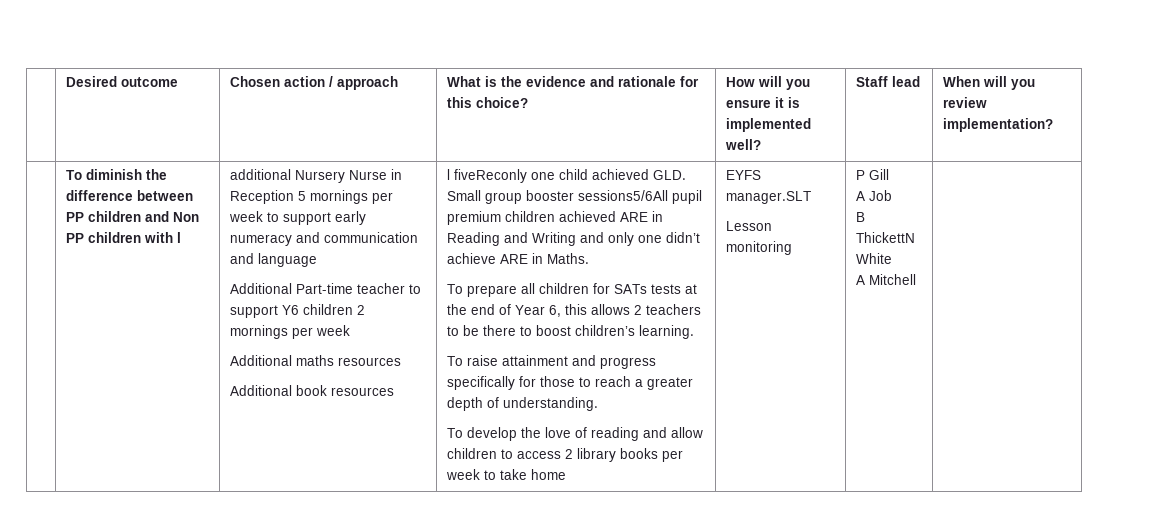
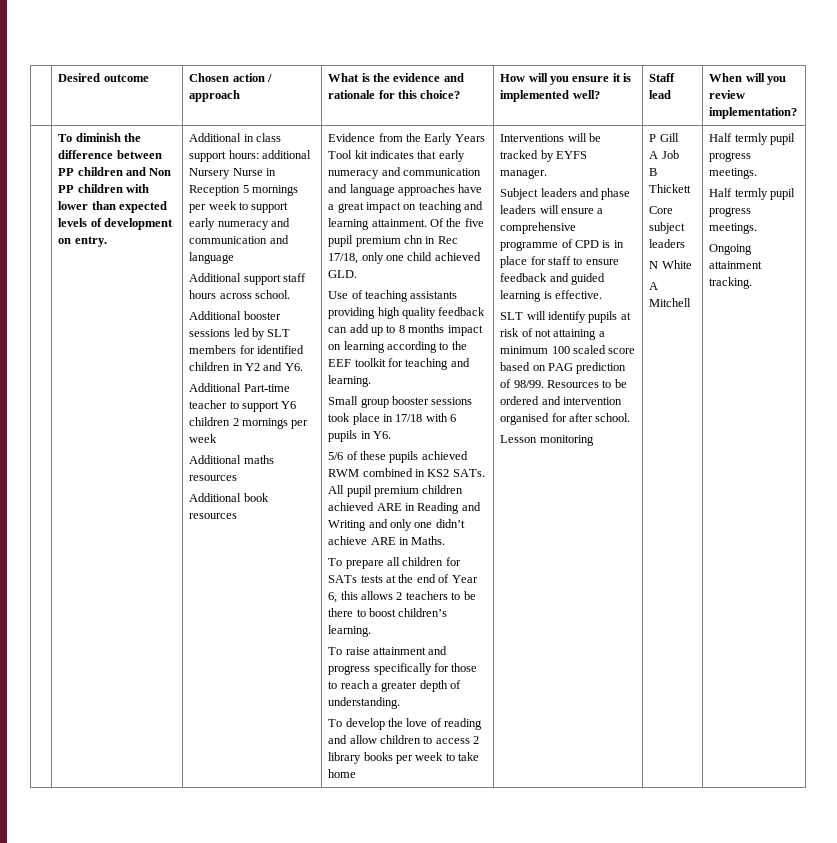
- To diminish the difference between PP children and Non PP children with l | additional Nursery Nurse in Reception 5 mornings per week to support early numeracy and communication and language
+ To diminish the difference between PP children and Non PP children with lower than expected levels of development on entry. | Additional in class support hours: additional Nursery Nurse in Reception 5 mornings per week to support early numeracy and communication and language
+ Additional support staff hours across school.
+ Additional booster sessions led by SLT members for identified children in Y2 and Y6.
- l fiveReconly one child achieved GLD. Small group booster sessions5/6All pupil premium children achieved ARE in Reading and Writing and only one didn’t achieve ARE in Maths.
+ Evidence from the Early Years Tool kit indicates that early numeracy and communication and language approaches have a great impact on teaching and learning attainment. Of the five pupil premium chn in Rec 17/18, only one child achieved GLD.
+ Use of teaching assistants providing high quality feedback can add up to 8 months impact on learning according to the EEF toolkit for teaching and learning.
+ Small group booster sessions took place in 17/18 with 6 pupils in Y6.
+ 5/6 of these pupils achieved RWM combined in KS2 SATs. All pupil premium children achieved ARE in Reading and Writing and only one didn’t achieve ARE in Maths.
- EYFS manager.SLT
+ Interventions will be tracked by EYFS manager.
+ Subject leaders and phase leaders will ensure a comprehensive programme of CPD is in place for staff to ensure feedback and guided learning is effective.
+ SLT will identify pupils at risk of not attaining a minimum 100 scaled score based on PAG prediction of 98/99. Resources to be ordered and intervention organised for after school.
- B ThickettN White
- A Mitchell
+ B Thickett
+ Core subject leaders
+ N White
+ A Mitchell | Half termly pupil progress meetings.
+ Half termly pupil progress meetings.
+ Ongoing attainment tracking.

